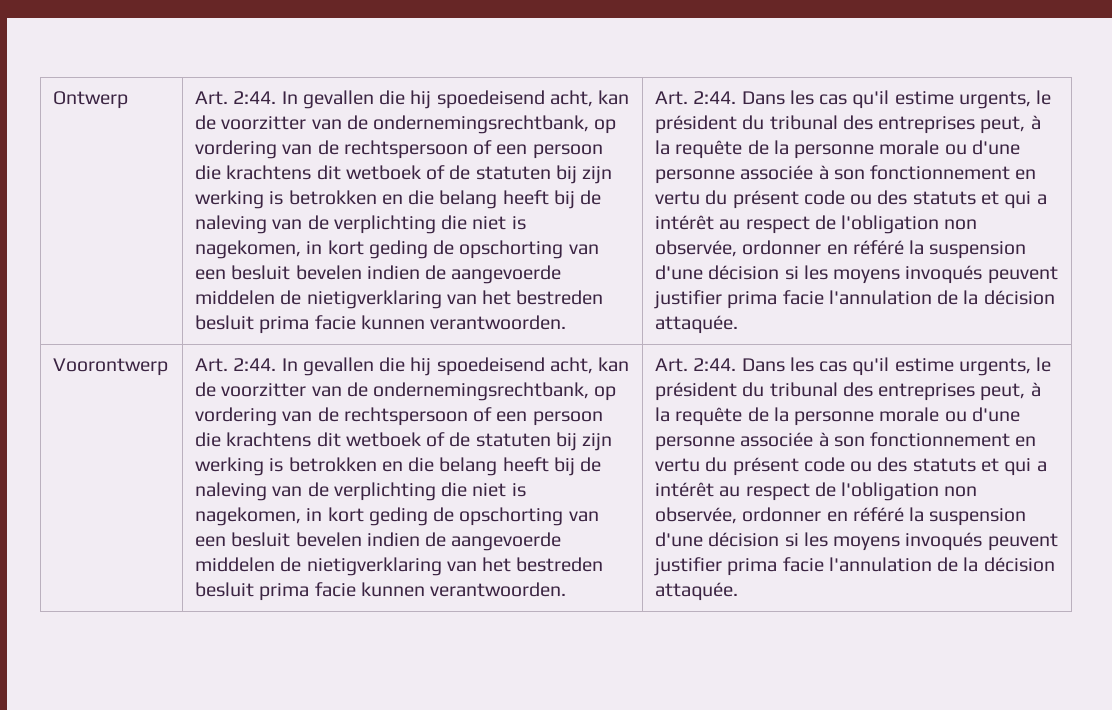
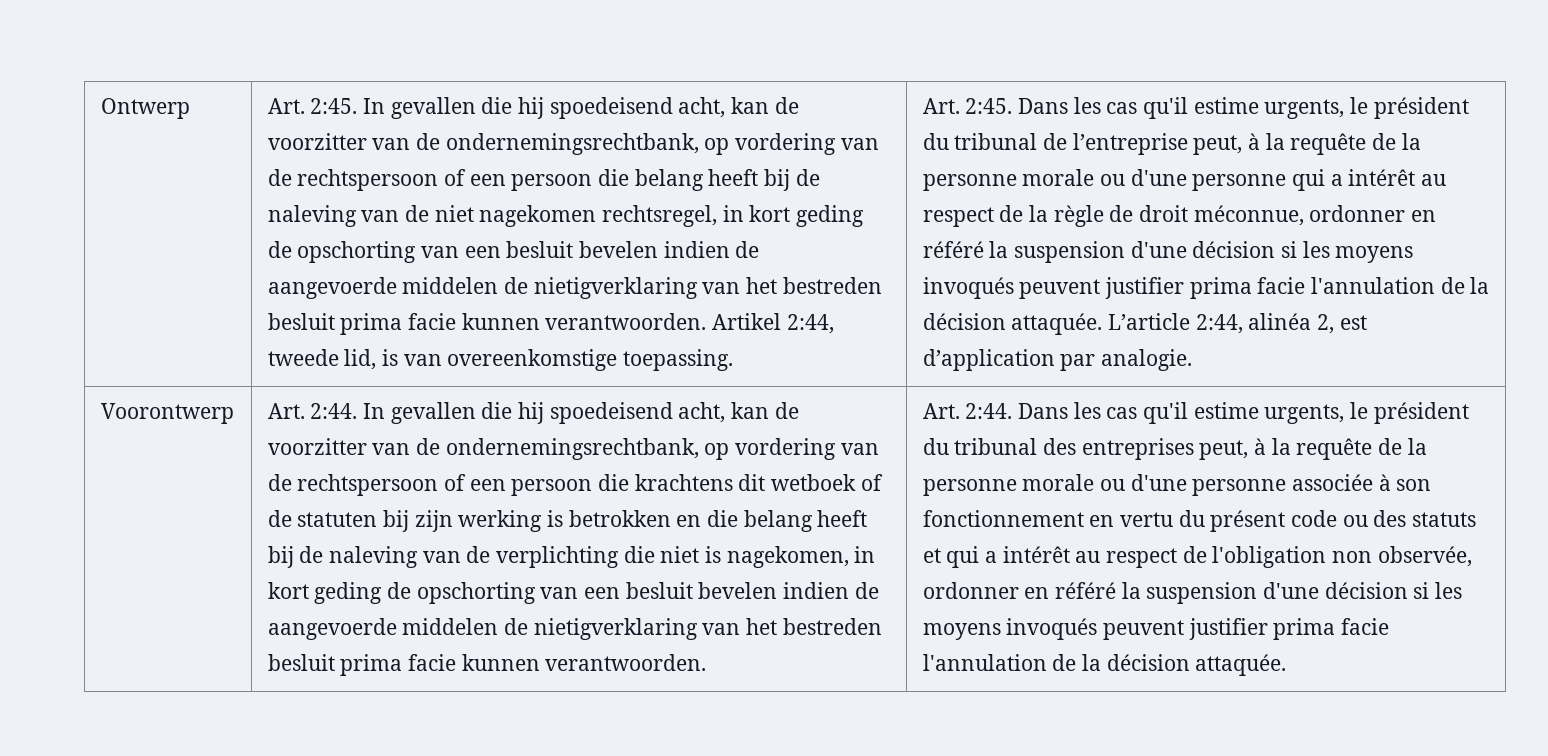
- Ontwerp | Art. 2:44. In gevallen die hij spoedeisend acht, kan de voorzitter van de ondernemingsrechtbank, op vordering van de rechtspersoon of een persoon die krachtens dit wetboek of de statuten bij zijn werking is betrokken en die belang heeft bij de naleving van de verplichting die niet is nagekomen, in kort geding de opschorting van een besluit bevelen indien de aangevoerde middelen de nietigverklaring van het bestreden besluit prima facie kunnen verantwoorden. | Art. 2:44. Dans les cas qu'il estime urgents, le président du tribunal des entreprises peut, à la requête de la personne morale ou d'une personne associée à son fonctionnement en vertu du présent code ou des statuts et qui a intérêt au respect de l'obligation non observée, ordonner en référé la suspension d'une décision si les moyens invoqués peuvent justifier prima facie l'annulation de la décision attaquée.
+ Ontwerp | Art. 2:45. In gevallen die hij spoedeisend acht, kan de voorzitter van de ondernemingsrechtbank, op vordering van de rechtspersoon of een persoon die belang heeft bij de naleving van de niet nagekomen rechtsregel, in kort geding de opschorting van een besluit bevelen indien de aangevoerde middelen de nietigverklaring van het bestreden besluit prima facie kunnen verantwoorden. Artikel 2:44, tweede lid, is van overeenkomstige toepassing. | Art. 2:45. Dans les cas qu'il estime urgents, le président du tribunal de l’entreprise peut, à la requête de la personne morale ou d'une personne qui a intérêt au respect de la règle de droit méconnue, ordonner en référé la suspension d'une décision si les moyens invoqués peuvent justifier prima facie l'annulation de la décision attaquée. L’article 2:44, alinéa 2, est d’application par analogie.

